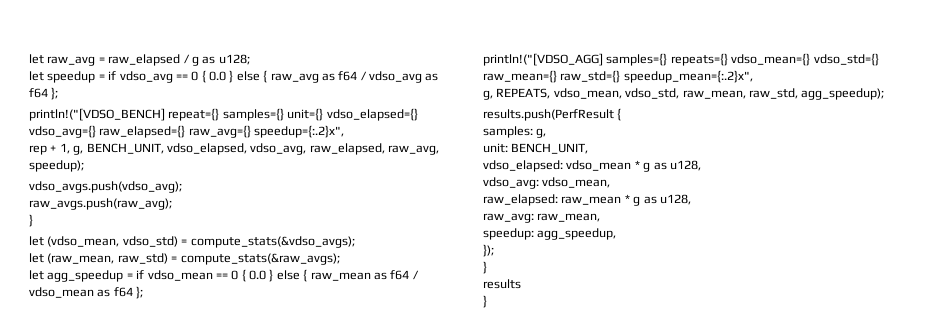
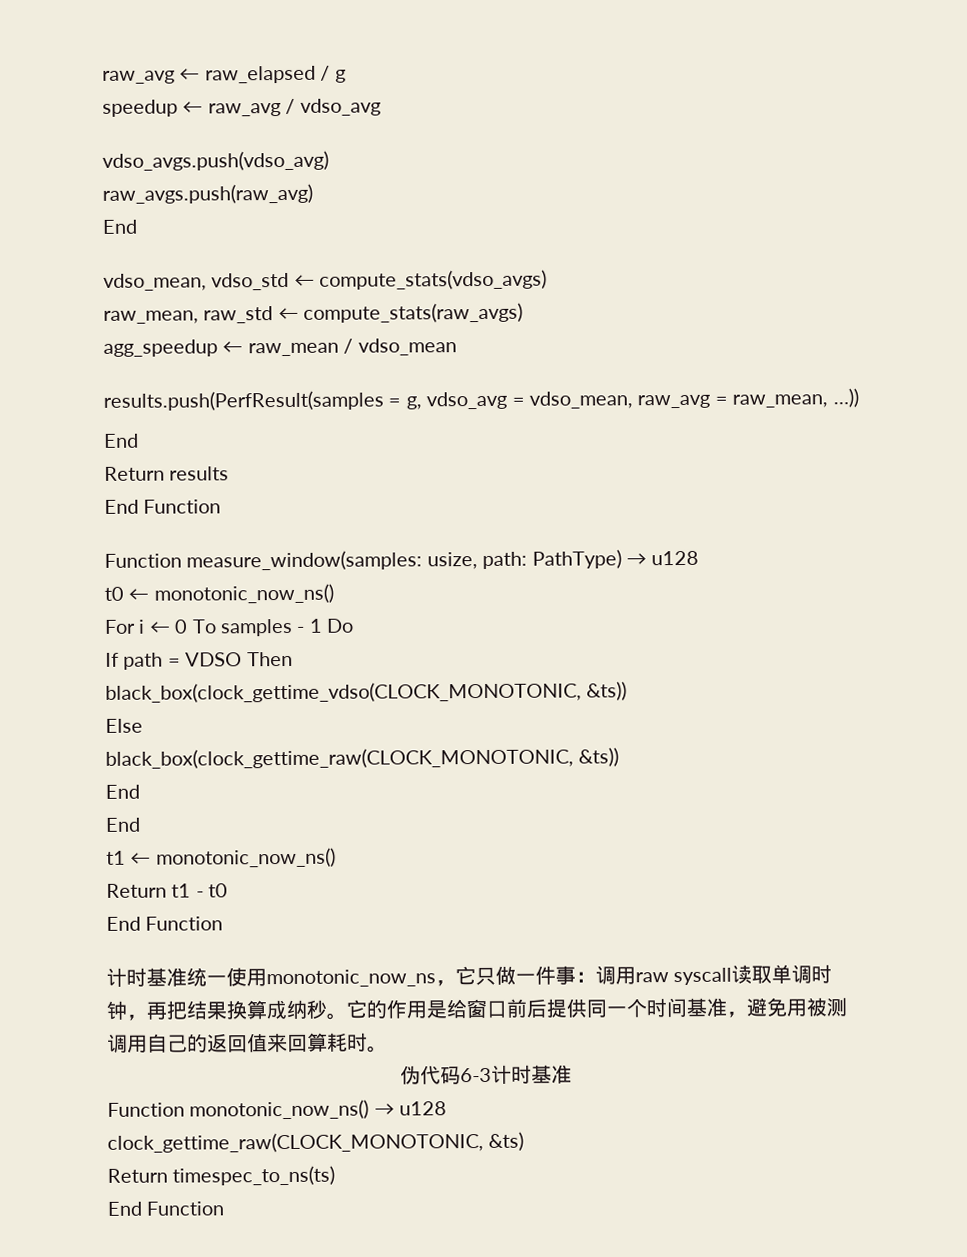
- let raw_avg = raw_elapsed / g as u128;
- let speedup = if vdso_avg == 0 { 0.0 } else { raw_avg as f64 / vdso_avg as f64 };
- println!("[VDSO_BENCH] repeat={} samples={} unit={} vdso_elapsed={} vdso_avg={} raw_elapsed={} raw_avg={} speedup={:.2}x",
- rep + 1, g, BENCH_UNIT, vdso_elapsed, vdso_avg, raw_elapsed, raw_avg, speedup);
- vdso_avgs.push(vdso_avg);
- raw_avgs.push(raw_avg);
- }
- let (vdso_mean, vdso_std) = compute_stats(&vdso_avgs);
- let (raw_mean, raw_std) = compute_stats(&raw_avgs);
- let agg_speedup = if vdso_mean == 0 { 0.0 } else { raw_mean as f64 / vdso_mean as f64 };
- println!("[VDSO_AGG] samples={} repeats={} vdso_mean={} vdso_std={} raw_mean={} raw_std={} speedup_mean={:.2}x",
- g, REPEATS, vdso_mean, vdso_std, raw_mean, raw_std, agg_speedup);
- results.push(PerfResult {
- samples: g,
- unit: BENCH_UNIT,
- vdso_elapsed: vdso_mean * g as u128,
- vdso_avg: vdso_mean,
- raw_elapsed: raw_mean * g as u128,
- raw_avg: raw_mean,
- speedup: agg_speedup,
- });
- }
- results
- }
+ raw_avg ← raw_elapsed / g
+ speedup ← raw_avg / vdso_avg
+ vdso_avgs.push(vdso_avg)
+ raw_avgs.push(raw_avg)
+ End
+ vdso_mean, vdso_std ← compute_stats(vdso_avgs)
+ raw_mean, raw_std ← compute_stats(raw_avgs)
+ agg_speedup ← raw_mean / vdso_mean
+ results.push(PerfResult(samples = g, vdso_avg = vdso_mean, raw_avg = raw_mean, …))
+ End
+ Return results
+ End Function
+ Function measure_window(samples: usize, path: PathType) → u128
+ t0 ← monotonic_now_ns()
+ For i ← 0 To samples - 1 Do
+ If path = VDSO Then
+ black_box(clock_gettime_vdso(CLOCK_MONOTONIC, &ts))
+ Else
+ black_box(clock_gettime_raw(CLOCK_MONOTONIC, &ts))
+ End
+ End
+ t1 ← monotonic_now_ns()
+ Return t1 - t0
+ End Function
+ 计时基准统一使用monotonic_now_ns，它只做一件事：调用raw syscall读取单调时钟，再把结果换算成纳秒。它的作用是给窗口前后提供同一个时间基准，避免用被测调用自己的返回值来回算耗时。
+ 伪代码6-3计时基准
+ Function monotonic_now_ns() → u128
+ clock_gettime_raw(CLOCK_MONOTONIC, &ts)
+ Return timespec_to_ns(ts)
+ End Function

